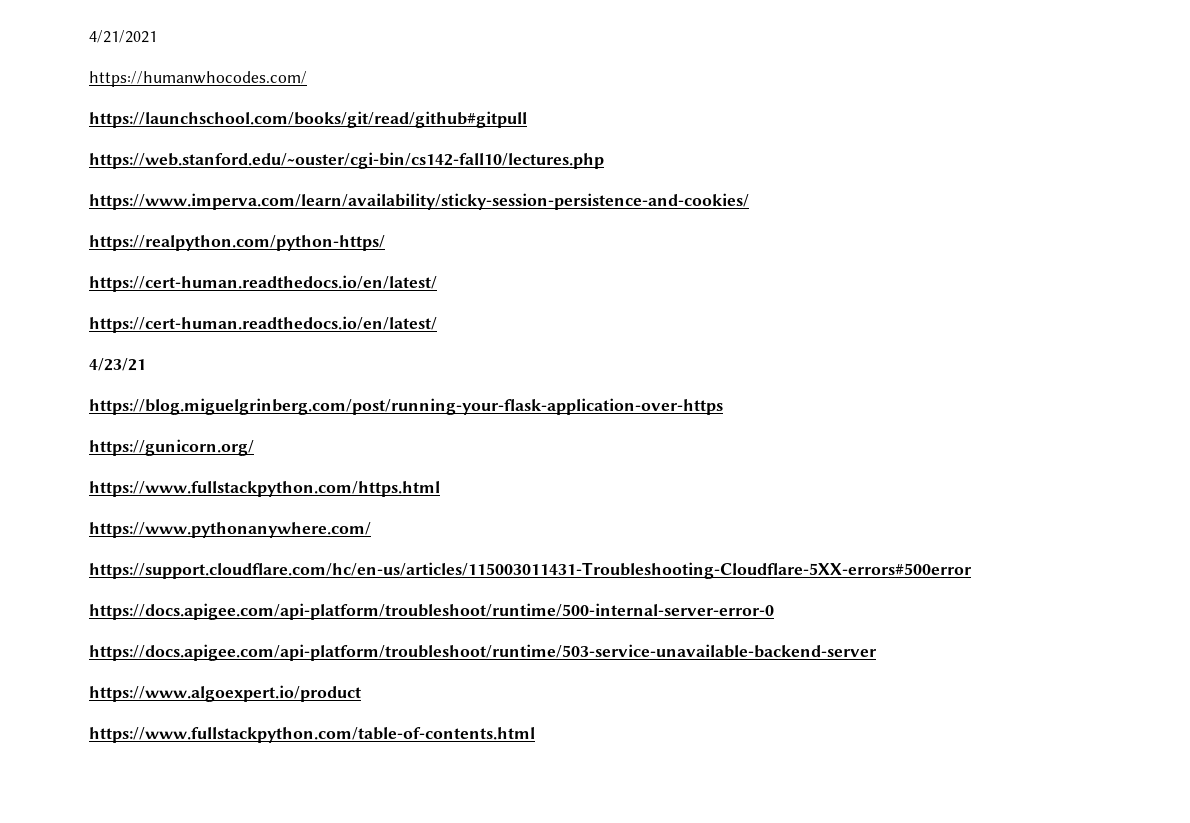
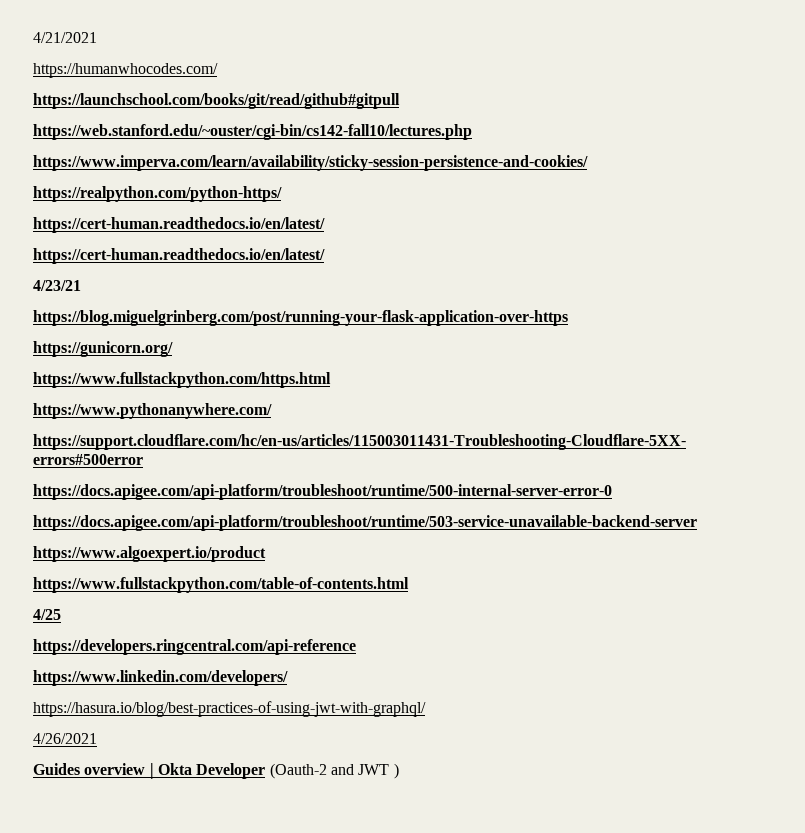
+ 4/25
+ https://developers.ringcentral.com/api-reference
+ https://www.linkedin.com/developers/
+ https://hasura.io/blog/best-practices-of-using-jwt-with-graphql/
+ 4/26/2021
+ Guides overview | Okta Developer (Oauth-2 and JWT )

